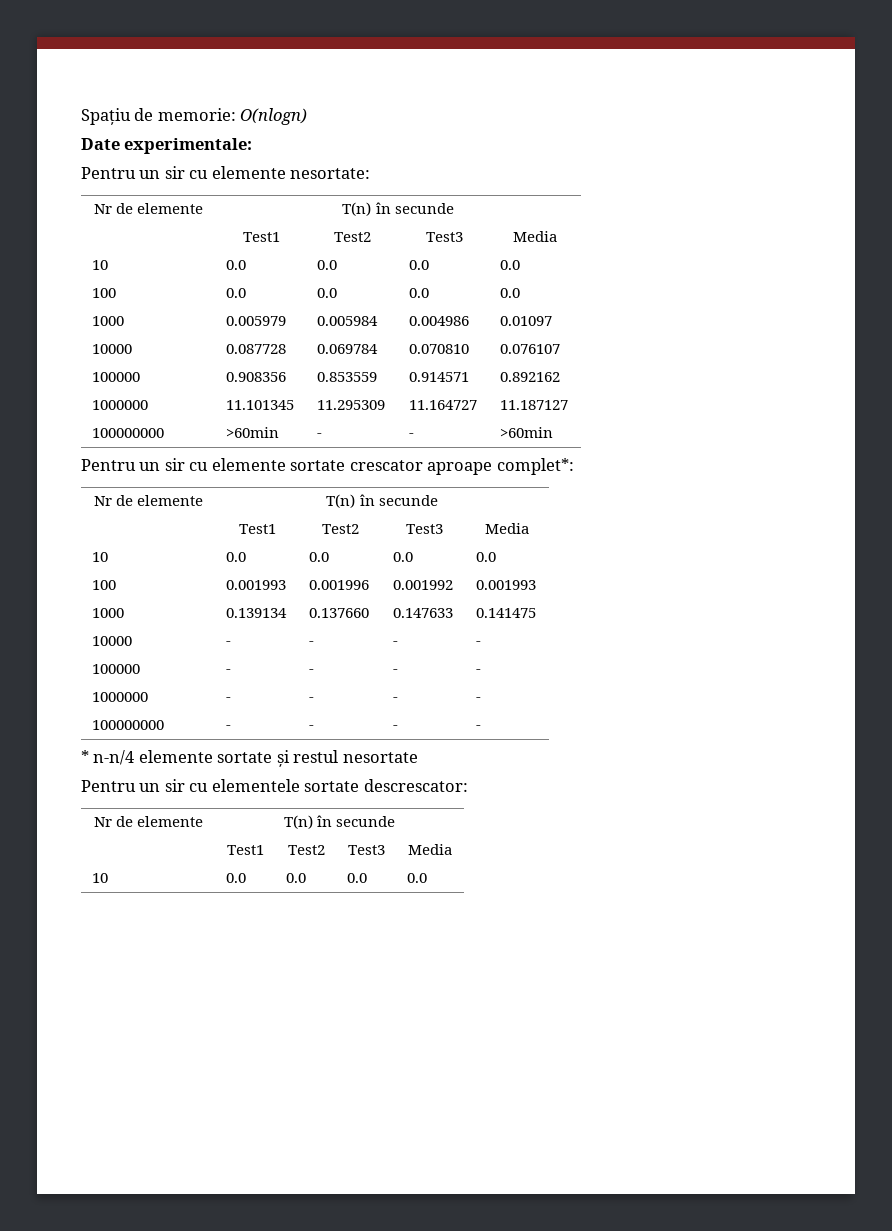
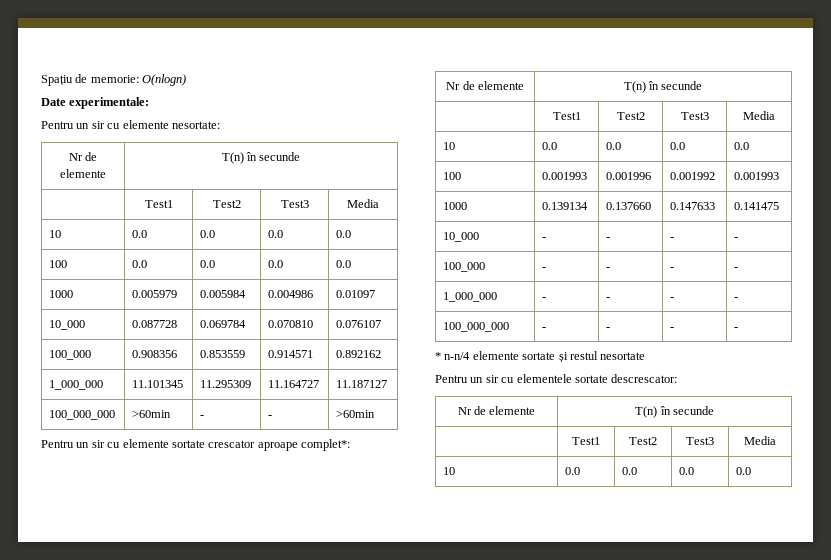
- 10000 | 0.087728 | 0.069784 | 0.070810 | 0.076107
+ 10_000 | 0.087728 | 0.069784 | 0.070810 | 0.076107
- 100000 | 0.908356 | 0.853559 | 0.914571 | 0.892162
+ 100_000 | 0.908356 | 0.853559 | 0.914571 | 0.892162
- 1000000 | 11.101345 | 11.295309 | 11.164727 | 11.187127
+ 1_000_000 | 11.101345 | 11.295309 | 11.164727 | 11.187127
- 100000000 | >60min | - | - | >60min
+ 100_000_000 | >60min | - | - | >60min
- 10000 | - | - | - | -
- 100000 | - | - | - | -
- 1000000 | - | - | - | -
- 100000000 | - | - | - | -
+ 10_000 | - | - | - | -
+ 100_000 | - | - | - | -
+ 1_000_000 | - | - | - | -
+ 100_000_000 | - | - | - | -

